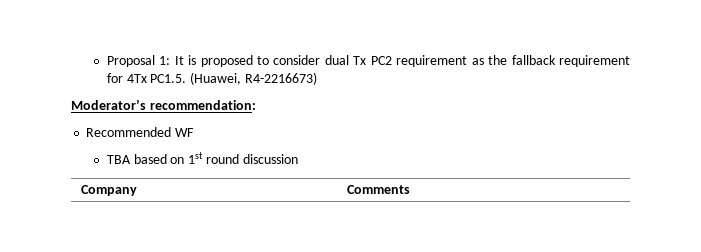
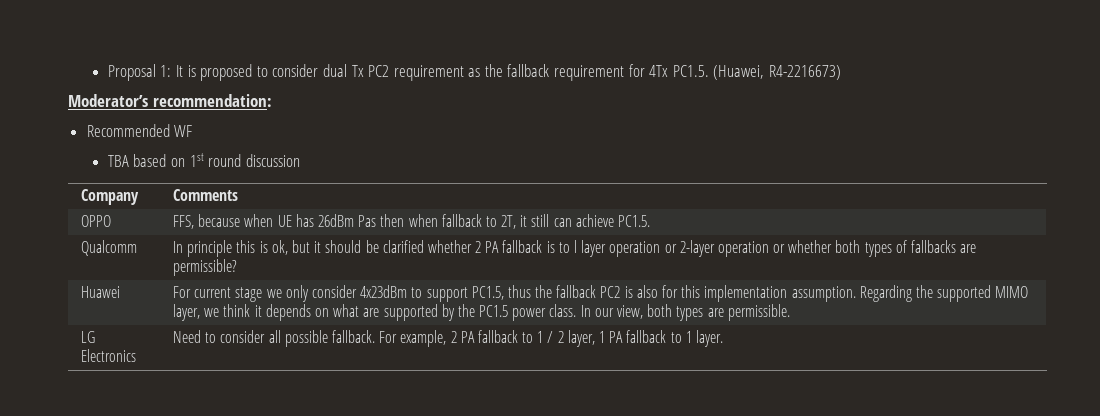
+ OPPO | FFS, because when UE has 26dBm Pas then when fallback to 2T, it still can achieve PC1.5.
+ Qualcomm | In principle this is ok, but it should be clarified whether 2 PA fallback is to l layer operation or 2-layer operation or whether both types of fallbacks are permissible?
+ Huawei | For current stage we only consider 4x23dBm to support PC1.5, thus the fallback PC2 is also for this implementation assumption. Regarding the supported MIMO layer, we think it depends on what are supported by the PC1.5 power class. In our view, both types are permissible.
+ LG Electronics | Need to consider all possible fallback. For example, 2 PA fallback to 1 / 2 layer, 1 PA fallback to 1 layer.

